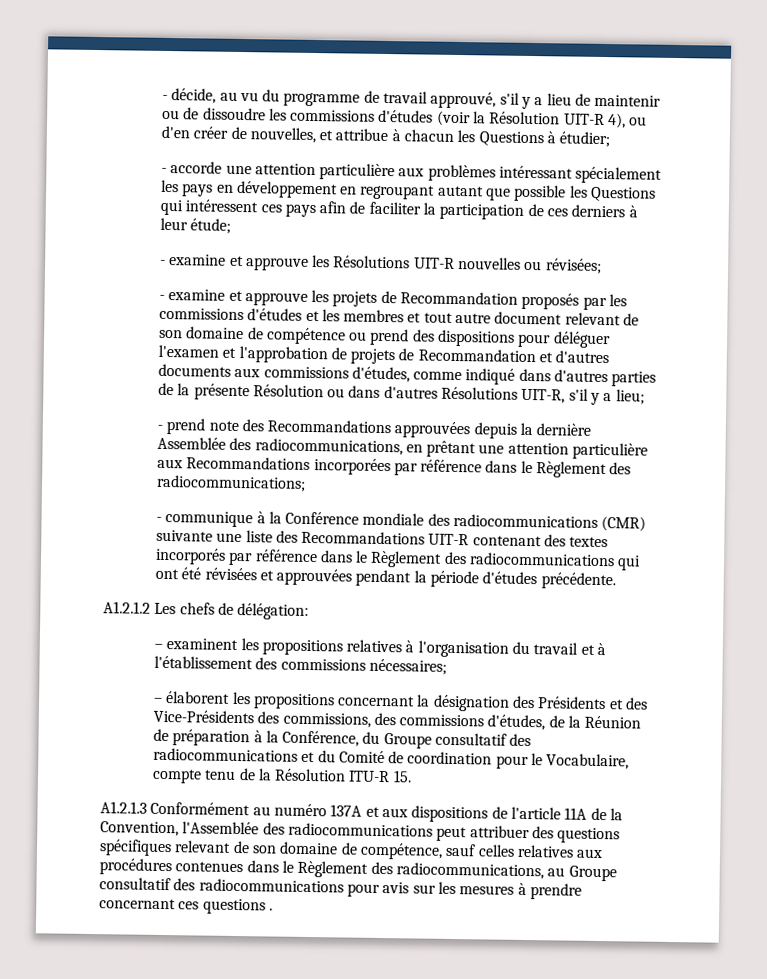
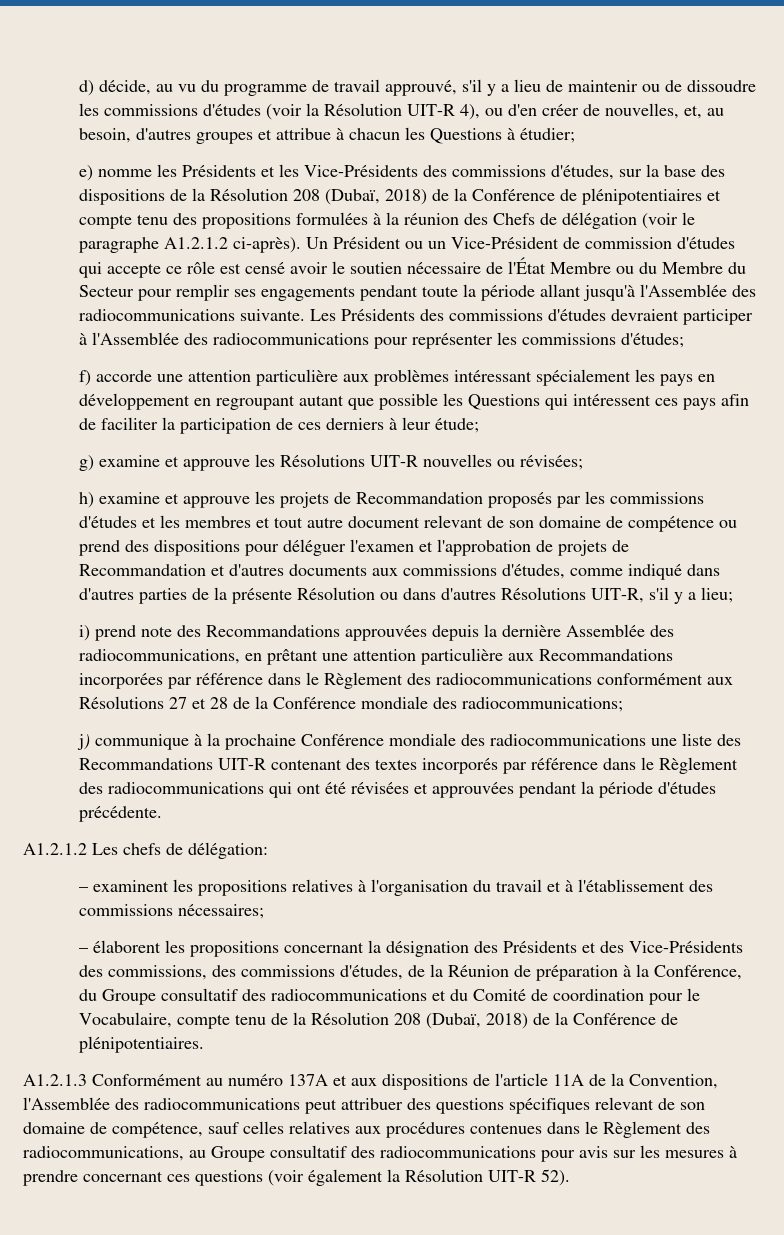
- - décide, au vu du programme de travail approuvé, s'il y a lieu de maintenir ou de dissoudre les commissions d'études (voir la Résolution UIT-R 4), ou d'en créer de nouvelles, et attribue à chacun les Questions à étudier;
+ d) décide, au vu du programme de travail approuvé, s'il y a lieu de maintenir ou de dissoudre les commissions d'études (voir la Résolution UIT-R 4), ou d'en créer de nouvelles, et, au besoin, d'autres groupes et attribue à chacun les Questions à étudier;
- - accorde une attention particulière aux problèmes intéressant spécialement les pays en développement en regroupant autant que possible les Questions qui intéressent ces pays afin de faciliter la participation de ces derniers à leur étude;
+ e) nomme les Présidents et les Vice-Présidents des commissions d'études, sur la base des dispositions de la Résolution 208 (Dubaï, 2018) de la Conférence de plénipotentiaires et compte tenu des propositions formulées à la réunion des Chefs de délégation (voir le paragraphe A1.2.1.2 ci-après). Un Président ou un Vice-Président de commission d'études qui accepte ce rôle est censé avoir le soutien nécessaire de l'État Membre ou du Membre du Secteur pour remplir ses engagements pendant toute la période allant jusqu'à l'Assemblée des radiocommunications suivante. Les Présidents des commissions d'études devraient participer à l'Assemblée des radiocommunications pour représenter les commissions d'études;
+ f) accorde une attention particulière aux problèmes intéressant spécialement les pays en développement en regroupant autant que possible les Questions qui intéressent ces pays afin de faciliter la participation de ces derniers à leur étude;
- - examine et approuve les Résolutions UIT-R nouvelles ou révisées;
+ g) examine et approuve les Résolutions UIT-R nouvelles ou révisées;
- - examine et approuve les projets de Recommandation proposés par les commissions d'études et les membres et tout autre document relevant de son domaine de compétence ou prend des dispositions pour déléguer l'examen et l'approbation de projets de Recommandation et d'autres documents aux commissions d'études, comme indiqué dans d'autres parties de la présente Résolution ou dans d'autres Résolutions UIT-R, s'il y a lieu;
+ h) examine et approuve les projets de Recommandation proposés par les commissions d'études et les membres et tout autre document relevant de son domaine de compétence ou prend des dispositions pour déléguer l'examen et l'approbation de projets de Recommandation et d'autres documents aux commissions d'études, comme indiqué dans d'autres parties de la présente Résolution ou dans d'autres Résolutions UIT-R, s'il y a lieu;
- - prend note des Recommandations approuvées depuis la dernière Assemblée des radiocommunications, en prêtant une attention particulière aux Recommandations incorporées par référence dans le Règlement des radiocommunications;
- - communique à la Conférence mondiale des radiocommunications (CMR) suivante une liste des Recommandations UIT-R contenant des textes incorporés par référence dans le Règlement des radiocommunications qui ont été révisées et approuvées pendant la période d'études précédente.
+ i) prend note des Recommandations approuvées depuis la dernière Assemblée des radiocommunications, en prêtant une attention particulière aux Recommandations incorporées par référence dans le Règlement des radiocommunications conformément aux Résolutions 27 et 28 de la Conférence mondiale des radiocommunications;
+ j) communique à la prochaine Conférence mondiale des radiocommunications une liste des Recommandations UIT-R contenant des textes incorporés par référence dans le Règlement des radiocommunications qui ont été révisées et approuvées pendant la période d'études précédente.
- – élaborent les propositions concernant la désignation des Présidents et des Vice-Présidents des commissions, des commissions d'études, de la Réunion de préparation à la Conférence, du Groupe consultatif des radiocommunications et du Comité de coordination pour le Vocabulaire, compte tenu de la Résolution ITU-R 15.
+ – élaborent les propositions concernant la désignation des Présidents et des Vice-Présidents des commissions, des commissions d'études, de la Réunion de préparation à la Conférence, du Groupe consultatif des radiocommunications et du Comité de coordination pour le Vocabulaire, compte tenu de la Résolution 208 (Dubaï, 2018) de la Conférence de plénipotentiaires.
- A1.2.1.3 Conformément au numéro 137A et aux dispositions de l'article 11A de la Convention, l'Assemblée des radiocommunications peut attribuer des questions spécifiques relevant de son domaine de compétence, sauf celles relatives aux procédures contenues dans le Règlement des radiocommunications, au Groupe consultatif des radiocommunications pour avis sur les mesures à prendre concernant ces questions .
+ A1.2.1.3 Conformément au numéro 137A et aux dispositions de l'article 11A de la Convention, l'Assemblée des radiocommunications peut attribuer des questions spécifiques relevant de son domaine de compétence, sauf celles relatives aux procédures contenues dans le Règlement des radiocommunications, au Groupe consultatif des radiocommunications pour avis sur les mesures à prendre concernant ces questions (voir également la Résolution UIT-R 52).

